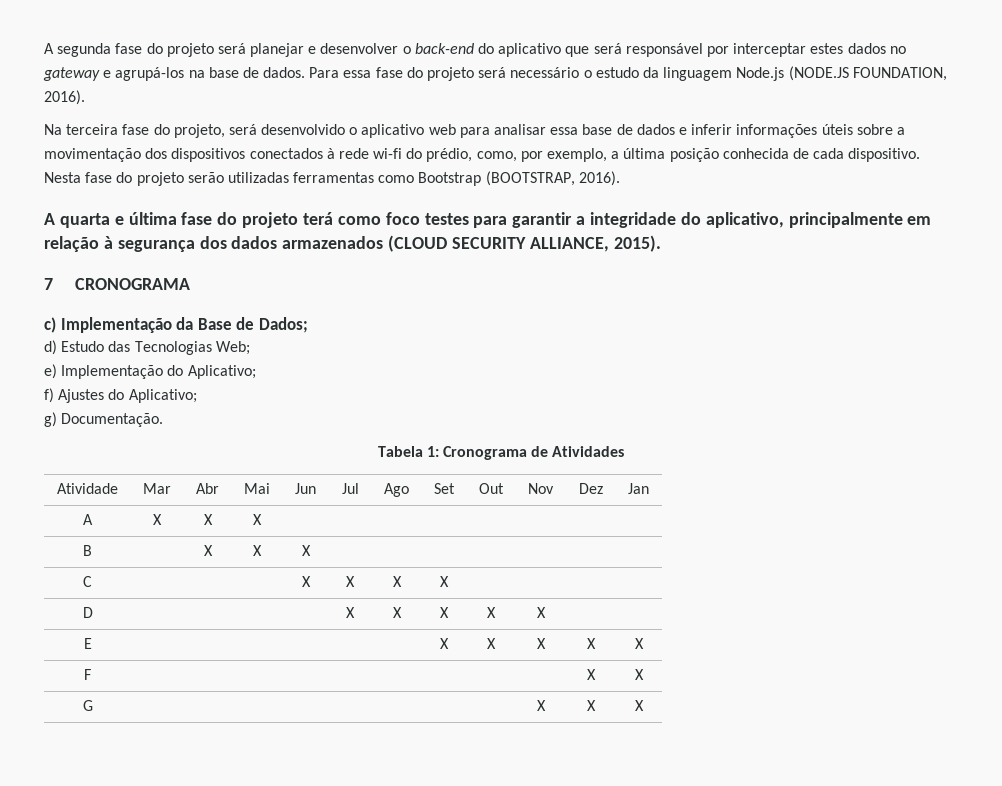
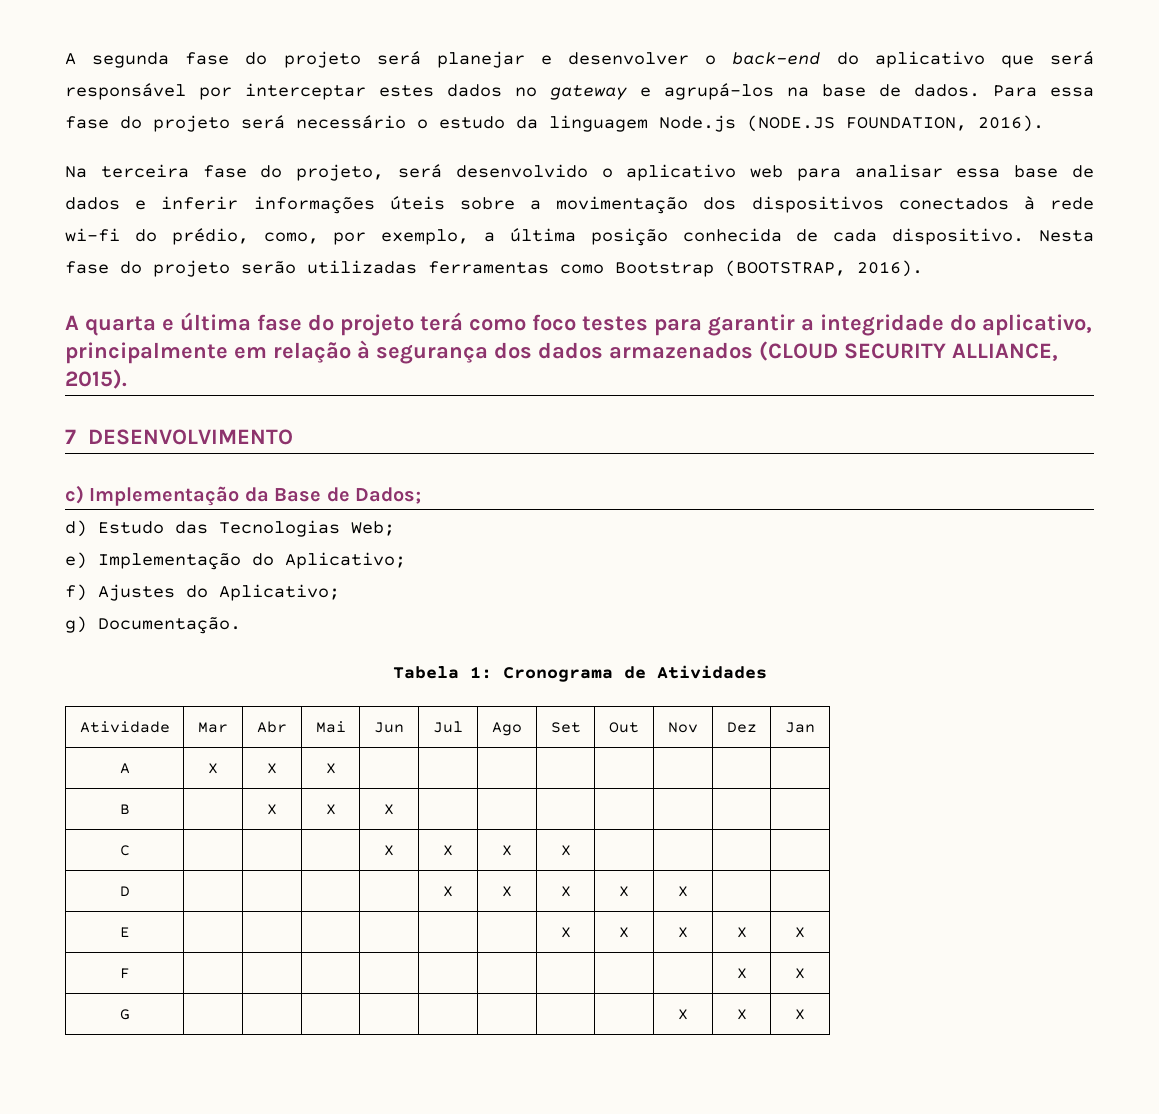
- 7 CRONOGRAMA
+ 7 DESENVOLVIMENTO

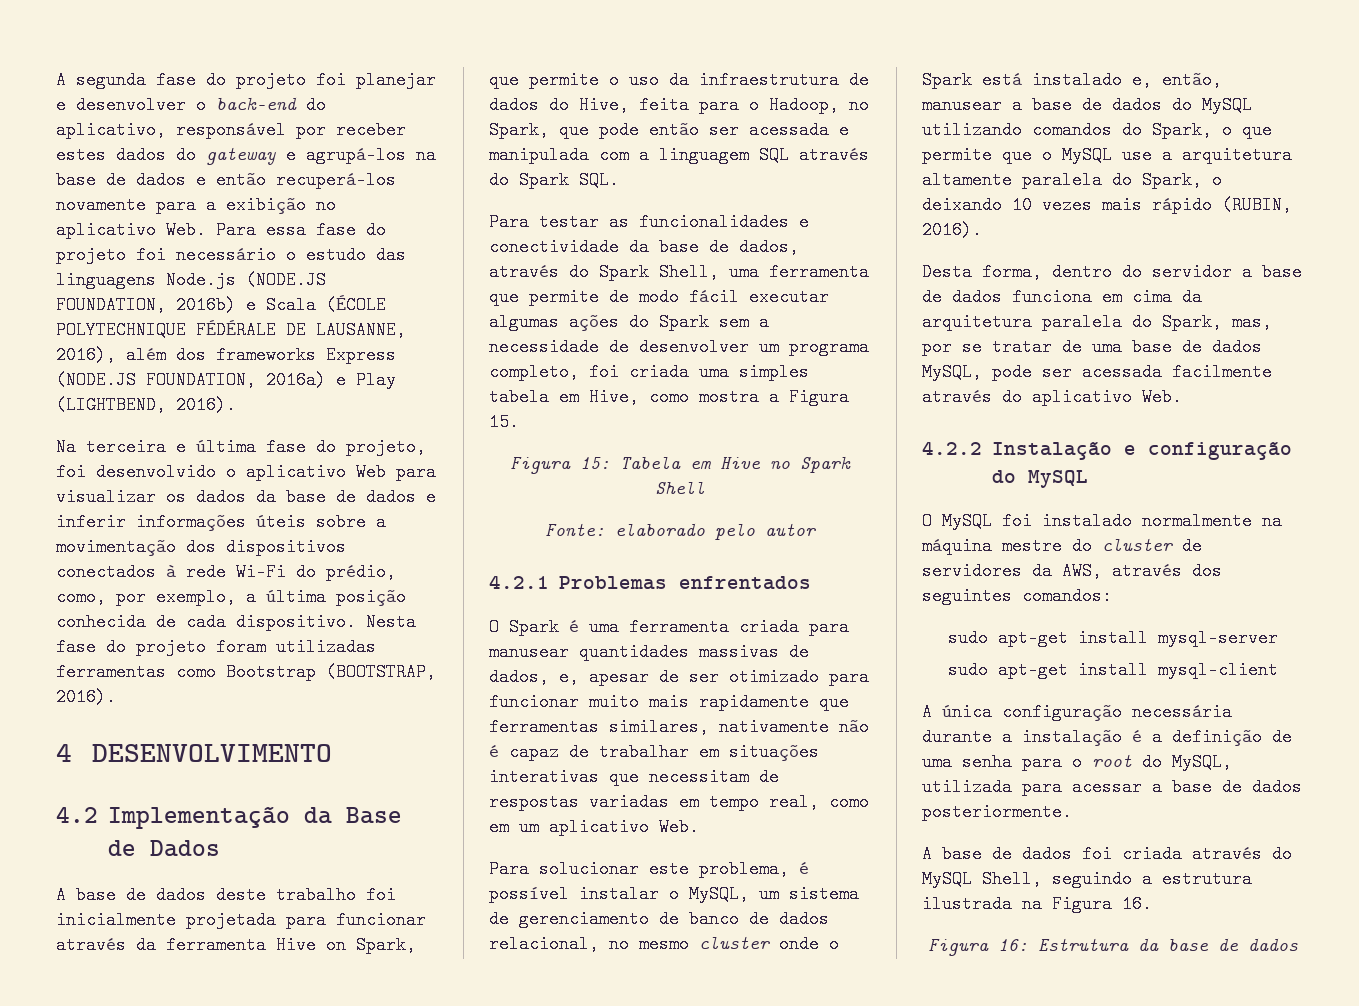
- A segunda fase do projeto será planejar e desenvolver o back-end do aplicativo que será responsável por interceptar estes dados no gateway e agrupá-los na base de dados. Para essa fase do projeto será necessário o estudo da linguagem Node.js (NODE.JS FOUNDATION, 2016).
+ A segunda fase do projeto foi planejar e desenvolver o back-end do aplicativo, responsável por receber estes dados do gateway e agrupá-los na base de dados e então recuperá-los novamente para a exibição no aplicativo Web. Para essa fase do projeto foi necessário o estudo das linguagens Node.js (NODE.JS FOUNDATION, 2016b) e Scala (ÉCOLE POLYTECHNIQUE FÉDÉRALE DE LAUSANNE, 2016), além dos frameworks Express (NODE.JS FOUNDATION, 2016a) e Play (LIGHTBEND, 2016).
- Na terceira fase do projeto, será desenvolvido o aplicativo web para analisar essa base de dados e inferir informações úteis sobre a movimentação dos dispositivos conectados à rede wi-fi do prédio, como, por exemplo, a última posição conhecida de cada dispositivo.
+ Na terceira e última fase do projeto, foi desenvolvido o aplicativo Web para visualizar os dados da base de dados e inferir informações úteis sobre a movimentação dos dispositivos conectados à rede Wi-Fi do prédio, como, por exemplo, a última posição conhecida de cada dispositivo.
- Nesta fase do projeto serão utilizadas ferramentas como Bootstrap (BOOTSTRAP, 2016).
+ Nesta fase do projeto foram utilizadas ferramentas como Bootstrap (BOOTSTRAP, 2016).
- A quarta e última fase do projeto terá como foco testes para garantir a integridade do aplicativo, principalmente em relação à segurança dos dados armazenados (CLOUD SECURITY ALLIANCE, 2015).
- 7 DESENVOLVIMENTO
+ 4 DESENVOLVIMENTO
- c) Implementação da Base de Dados;
- d) Estudo das Tecnologias Web;
- e) Implementação do Aplicativo;
- f) Ajustes do Aplicativo;
- g) Documentação.
- Tabela 1: Cronograma de Atividades
- Atividade | Mar | Abr | Mai | Jun | Jul | Ago | Set | Out | Nov | Dez | Jan
- A | X | X | X | | | | | | | |
- B | | X | X | X | | | | | | |
- C | | | | X | X | X | X | | | |
- D | | | | | X | X | X | X | X | |
- E | | | | | | | X | X | X | X | X
- F | | | | | | | | | | X | X
- G | | | | | | | | | X | X | X
+ 4.2 Implementação da Base de Dados
+ A base de dados deste trabalho foi inicialmente projetada para funcionar através da ferramenta Hive on Spark, que permite o uso da infraestrutura de dados do Hive, feita para o Hadoop, no Spark, que pode então ser acessada e manipulada com a linguagem SQL através do Spark SQL.
+ Para testar as funcionalidades e conectividade da base de dados, através do Spark Shell, uma ferramenta que permite de modo fácil executar algumas ações do Spark sem a necessidade de desenvolver um programa completo, foi criada uma simples tabela em Hive, como mostra a Figura 15.
+ Figura 15: Tabela em Hive no Spark Shell
+ Fonte: elaborado pelo autor
+ 4.2.1 Problemas enfrentados
+ O Spark é uma ferramenta criada para manusear quantidades massivas de dados, e, apesar de ser otimizado para funcionar muito mais rapidamente que ferramentas similares, nativamente não é capaz de trabalhar em situações interativas que necessitam de respostas variadas em tempo real, como em um aplicativo Web.
+ Para solucionar este problema, é possível instalar o MySQL, um sistema de gerenciamento de banco de dados relacional, no mesmo cluster onde o Spark está instalado e, então, manusear a base de dados do MySQL utilizando comandos do Spark, o que permite que o MySQL use a arquitetura altamente paralela do Spark, o deixando 10 vezes mais rápido (RUBIN, 2016).
+ Desta forma, dentro do servidor a base de dados funciona em cima da arquitetura paralela do Spark, mas, por se tratar de uma base de dados MySQL, pode ser acessada facilmente através do aplicativo Web.
+ 4.2.2 Instalação e configuração do MySQL
+ O MySQL foi instalado normalmente na máquina mestre do cluster de servidores da AWS, através dos seguintes comandos:
+ sudo apt-get install mysql-server
+ sudo apt-get install mysql-client
+ A única configuração necessária durante a instalação é a definição de uma senha para o root do MySQL, utilizada para acessar a base de dados posteriormente.
+ A base de dados foi criada através do MySQL Shell, seguindo a estrutura ilustrada na Figura 16.
+ Figura 16: Estrutura da base de dados

